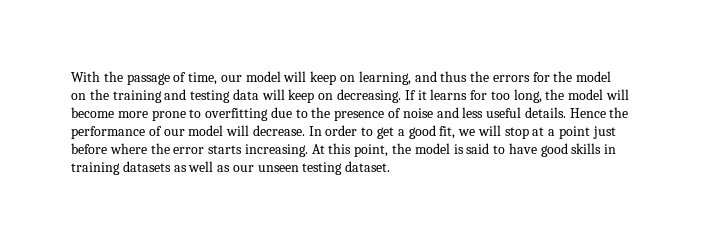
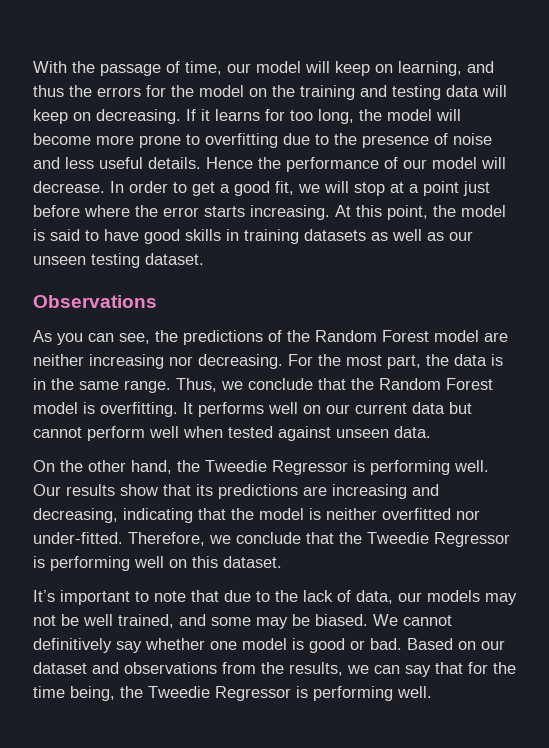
+ Observations
+ As you can see, the predictions of the Random Forest model are neither increasing nor decreasing. For the most part, the data is in the same range. Thus, we conclude that the Random Forest model is overfitting. It performs well on our current data but cannot perform well when tested against unseen data.
+ On the other hand, the Tweedie Regressor is performing well. Our results show that its predictions are increasing and decreasing, indicating that the model is neither overfitted nor under-fitted. Therefore, we conclude that the Tweedie Regressor is performing well on this dataset.
+ It’s important to note that due to the lack of data, our models may not be well trained, and some may be biased. We cannot definitively say whether one model is good or bad. Based on our dataset and observations from the results, we can say that for the time being, the Tweedie Regressor is performing well.

